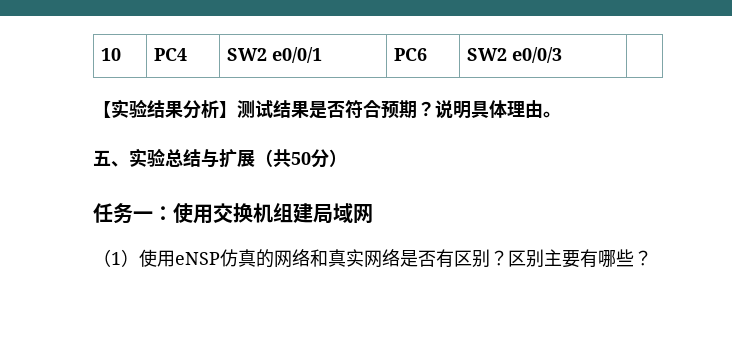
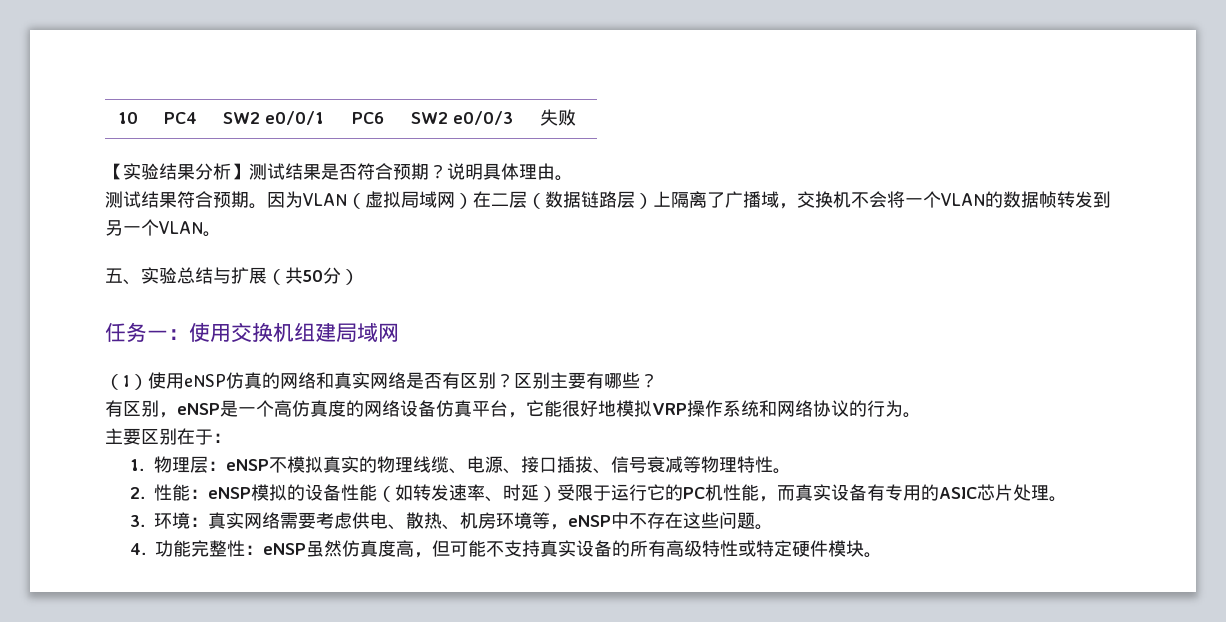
- 10 | PC4 | SW2 e0/0/1 | PC6 | SW2 e0/0/3 |
+ 10 | PC4 | SW2 e0/0/1 | PC6 | SW2 e0/0/3 | 失败
+ 测试结果符合预期。因为VLAN（虚拟局域网）在二层（数据链路层）上隔离了广播域，交换机不会将一个VLAN的数据帧转发到另一个VLAN。
+ 有区别，eNSP是一个高仿真度的网络设备仿真平台，它能很好地模拟VRP操作系统和网络协议的行为。
+ 主要区别在于：
+ 1.物理层：eNSP不模拟真实的物理线缆、电源、接口插拔、信号衰减等物理特性。
+ 2.性能：eNSP模拟的设备性能（如转发速率、时延）受限于运行它的PC机性能，而真实设备有专用的ASIC芯片处理。
+ 3.环境：真实网络需要考虑供电、散热、机房环境等，eNSP中不存在这些问题。
+ 4.功能完整性：eNSP虽然仿真度高，但可能不支持真实设备的所有高级特性或特定硬件模块。

